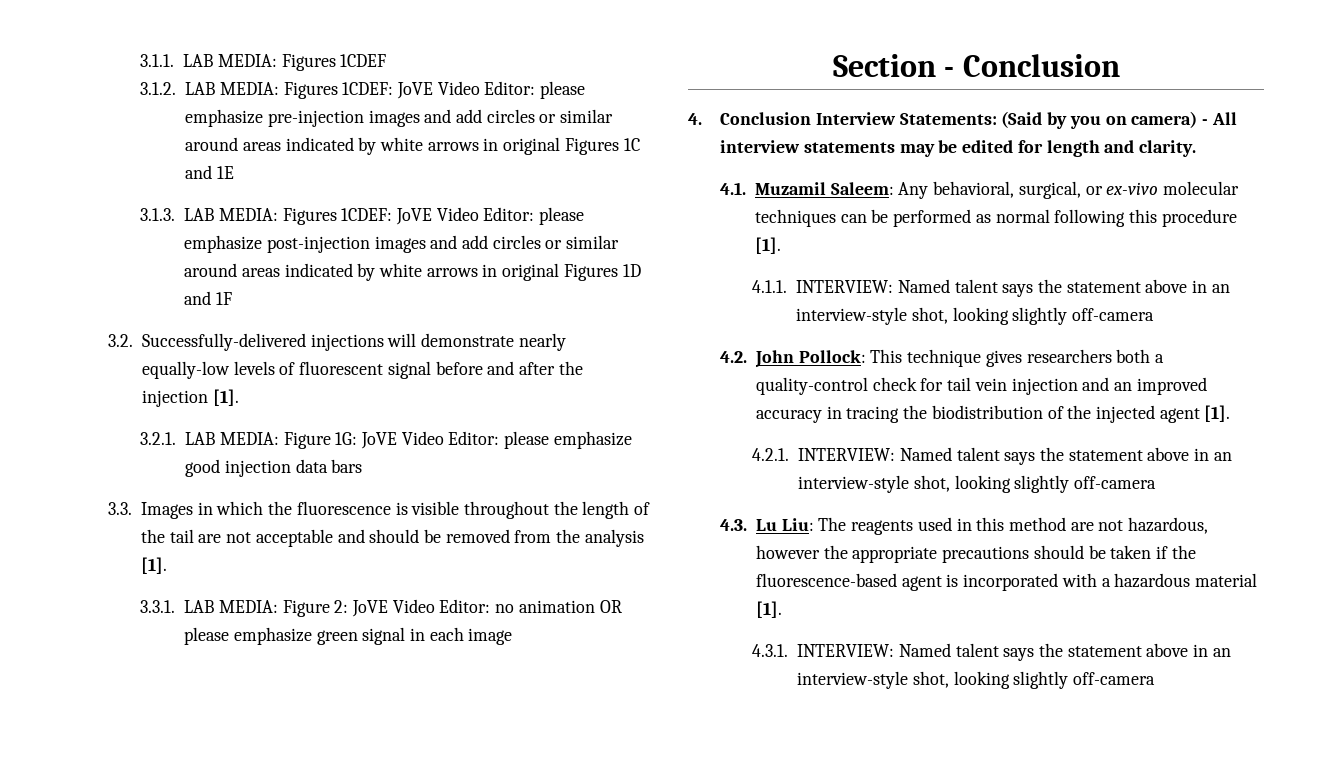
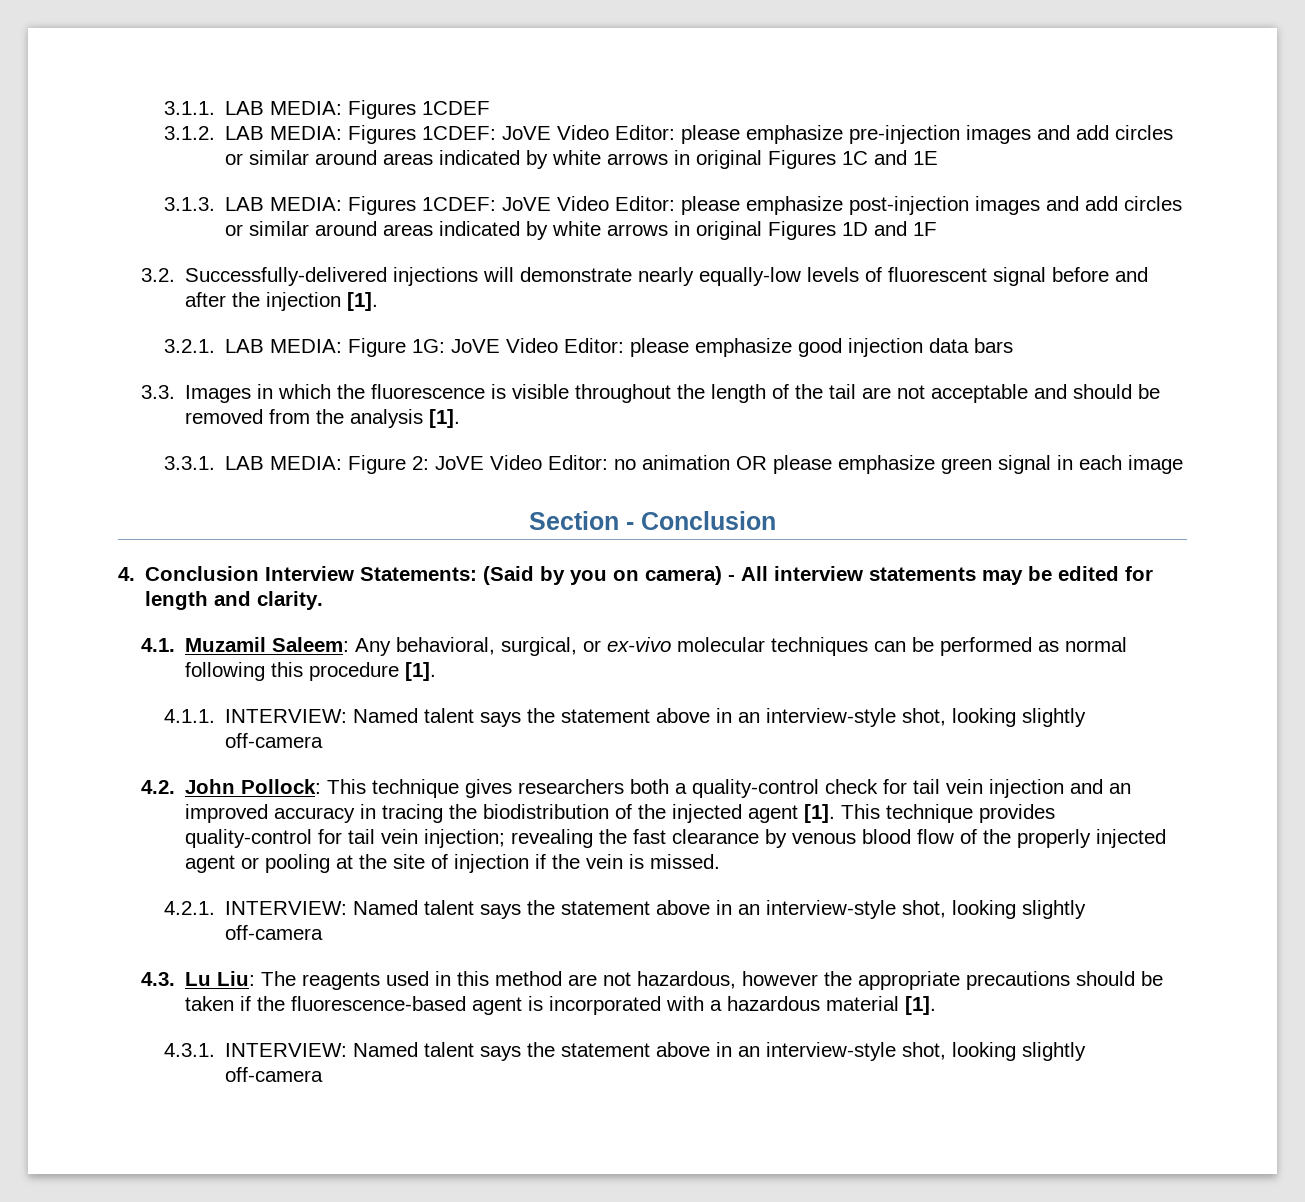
+ This technique provides quality-control for tail vein injection; revealing the fast clearance by venous blood flow of the properly injected agent or pooling at the site of injection if the vein is missed.

